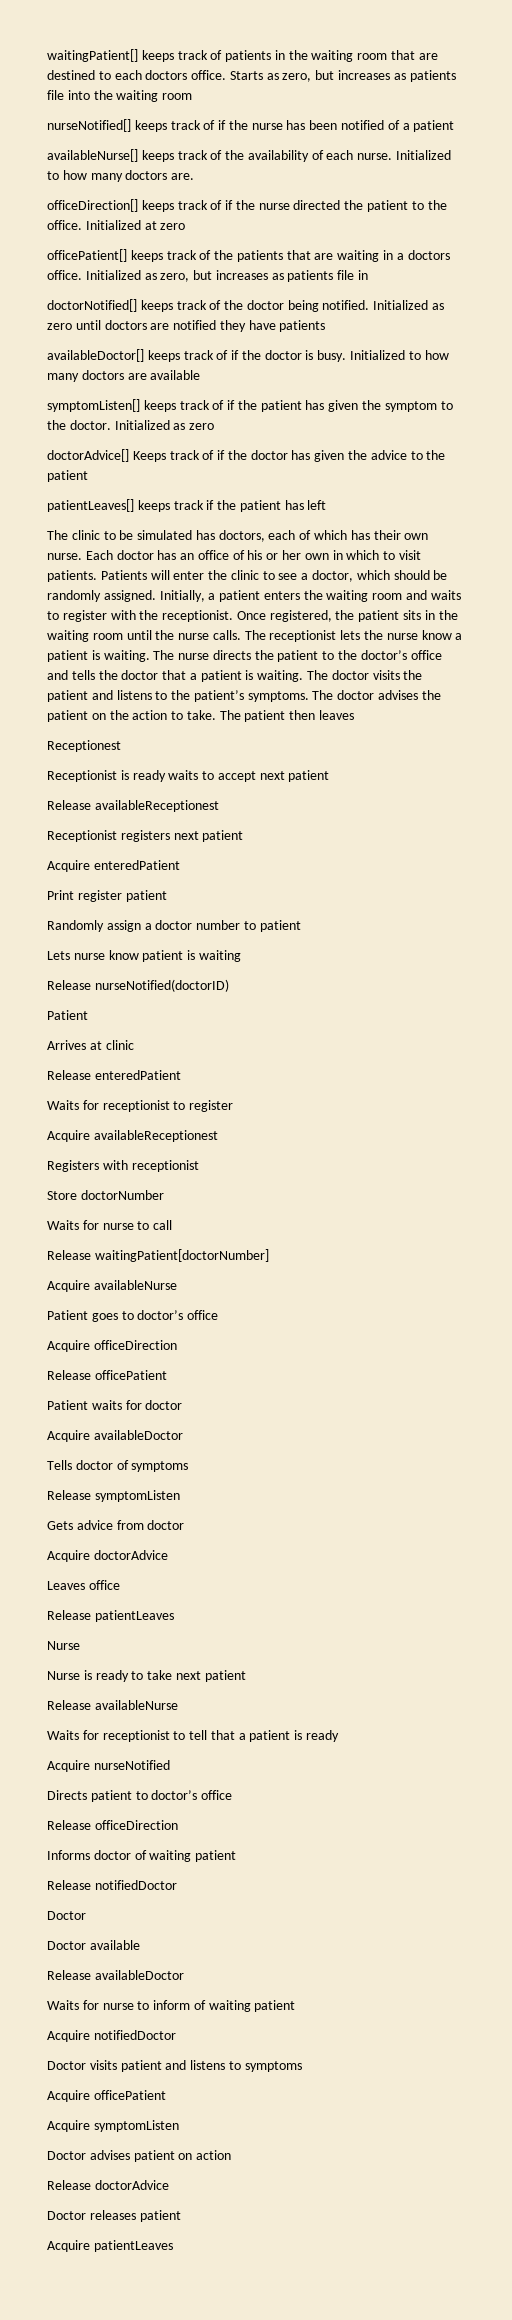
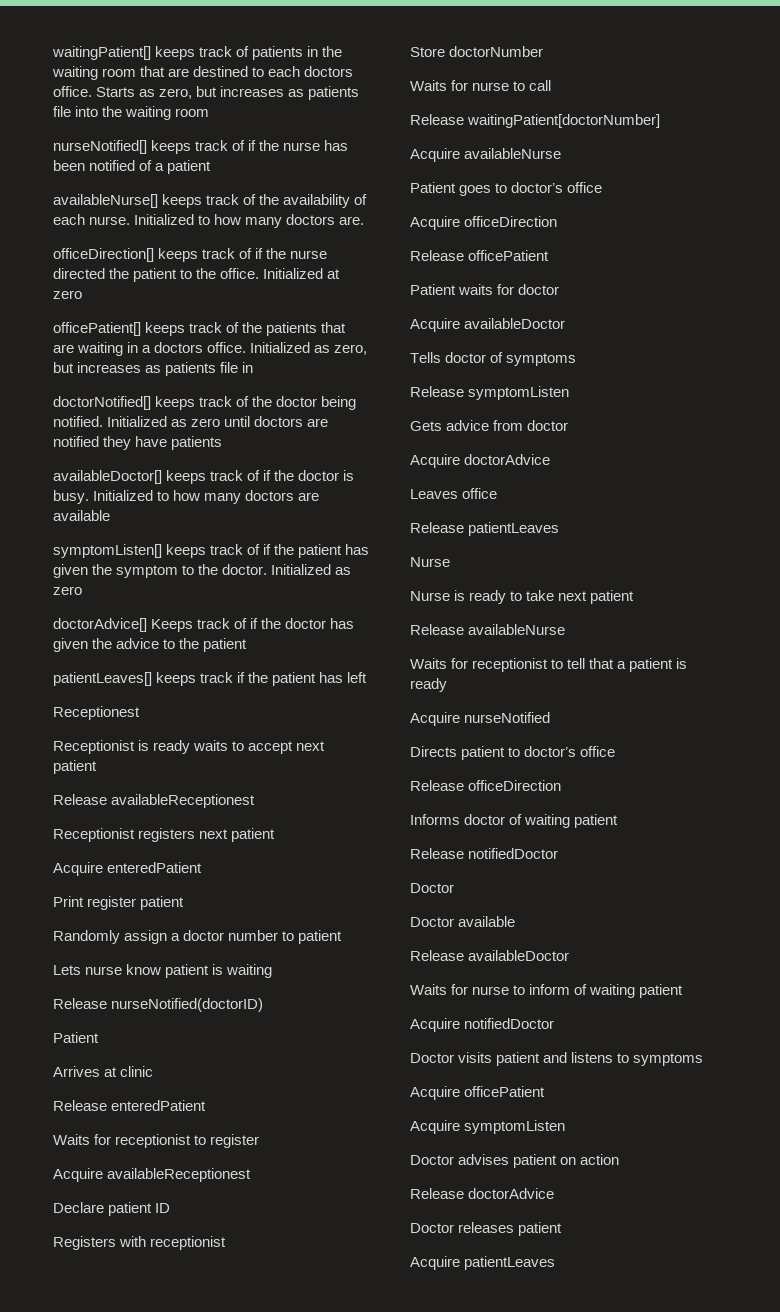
- The clinic to be simulated has doctors, each of which has their own nurse. Each doctor has an office of his or her own in which to visit patients. Patients will enter the clinic to see a doctor, which should be randomly assigned. Initially, a patient enters the waiting room and waits to register with the receptionist. Once registered, the patient sits in the waiting room until the nurse calls. The receptionist lets the nurse know a patient is waiting. The nurse directs the patient to the doctor’s office and tells the doctor that a patient is waiting. The doctor visits the patient and listens to the patient’s symptoms. The doctor advises the patient on the action to take. The patient then leaves
+ Declare patient ID

